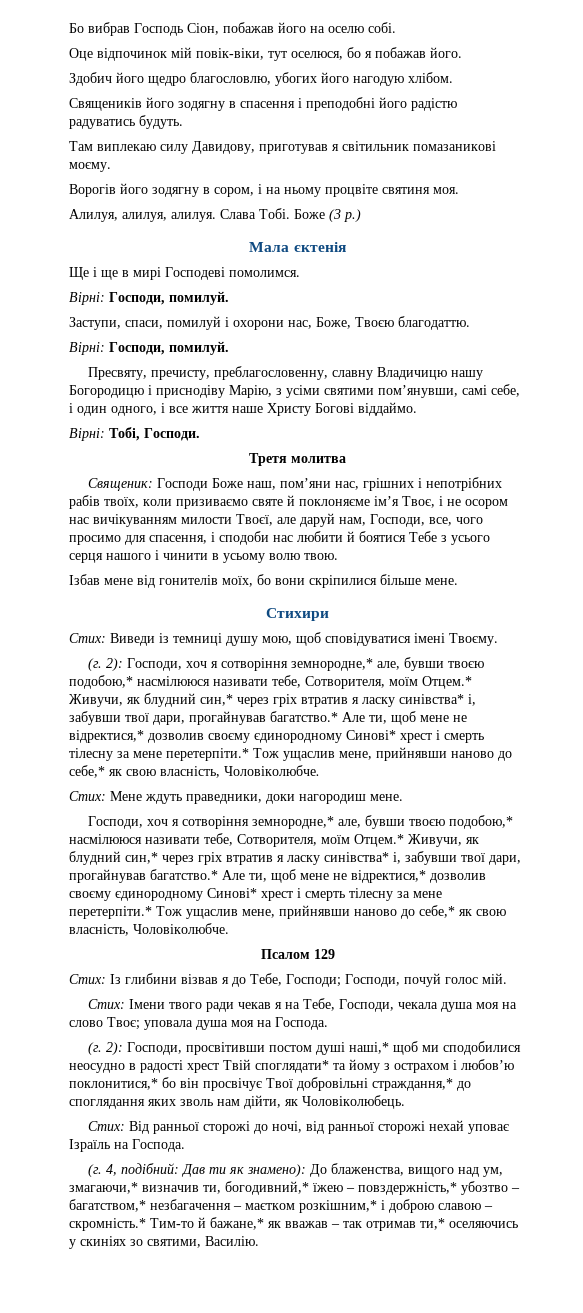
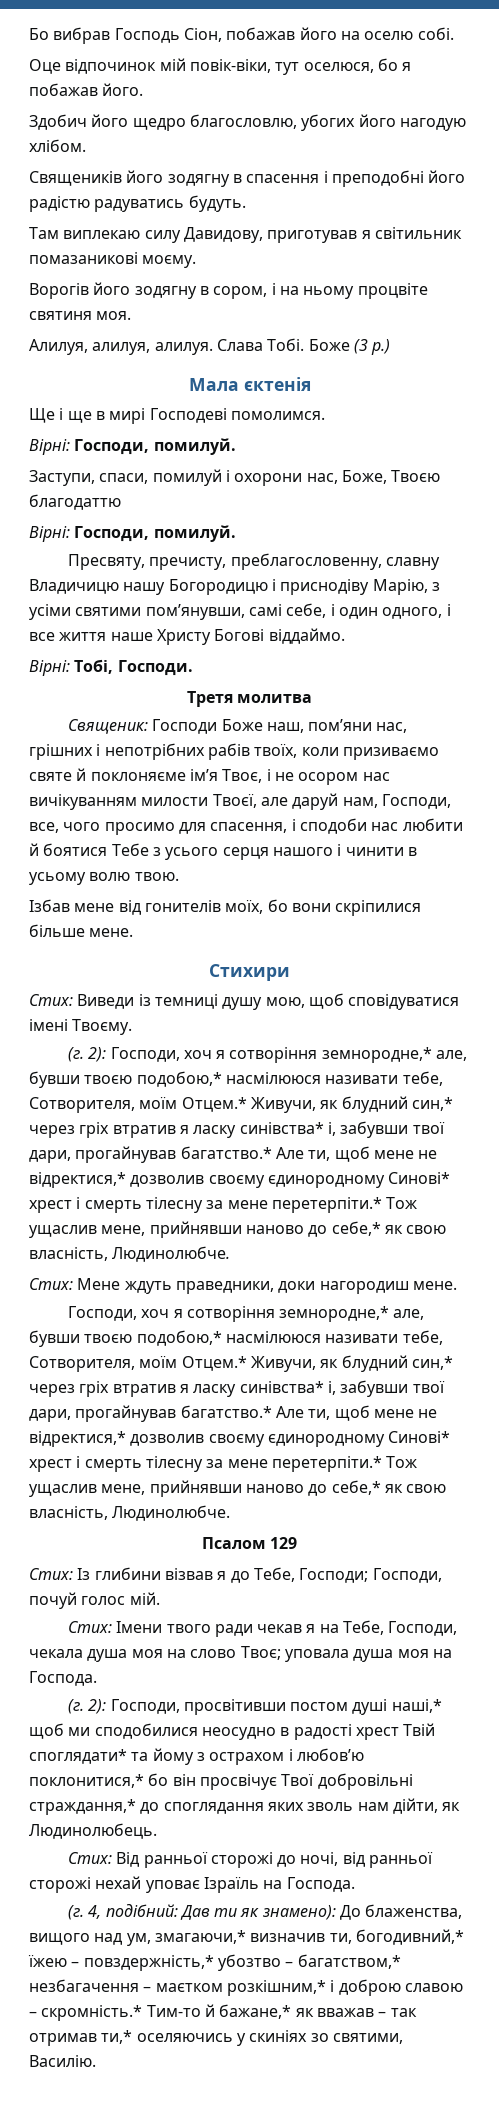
- Заступи, спаси, помилуй і охорони нас, Боже, Твоєю благодаттю.
+ Заступи, спаси, помилуй і охорони нас, Боже, Твоєю благодаттю
- (г. 2): Господи, хоч я сотворіння земнородне,* але, бувши твоєю подобою,* насмілююся називати тебе, Сотворителя, моїм Отцем.* Живучи, як блудний син,* через гріх втратив я ласку синівства* і, забувши твої дари, прогайнував багатство.* Але ти, щоб мене не відректися,* дозволив своєму єдинородному Синові* хрест і смерть тілесну за мене перетерпіти.* Тож ущаслив мене, прийнявши наново до себе,* як свою власність, Чоловіколюбче.
+ (г. 2): Господи, хоч я сотворіння земнородне,* але, бувши твоєю подобою,* насмілююся називати тебе, Сотворителя, моїм Отцем.* Живучи, як блудний син,* через гріх втратив я ласку синівства* і, забувши твої дари, прогайнував багатство.* Але ти, щоб мене не відректися,* дозволив своєму єдинородному Синові* хрест і смерть тілесну за мене перетерпіти.* Тож ущаслив мене, прийнявши наново до себе,* як свою власність, Людинолюбче.
  Мене ждуть праведники, доки нагородиш мене.
- Господи, хоч я сотворіння земнородне,* але, бувши твоєю подобою,* насмілююся називати тебе, Сотворителя, моїм Отцем.* Живучи, як блудний син,* через гріх втратив я ласку синівства* і, забувши твої дари, прогайнував багатство.* Але ти, щоб мене не відректися,* дозволив своєму єдинородному Синові* хрест і смерть тілесну за мене перетерпіти.* Тож ущаслив мене, прийнявши наново до себе,* як свою власність, Чоловіколюбче.
+ Господи, хоч я сотворіння земнородне,* але, бувши твоєю подобою,* насмілююся називати тебе, Сотворителя, моїм Отцем.* Живучи, як блудний син,* через гріх втратив я ласку синівства* і, забувши твої дари, прогайнував багатство.* Але ти, щоб мене не відректися,* дозволив своєму єдинородному Синові* хрест і смерть тілесну за мене перетерпіти.* Тож ущаслив мене, прийнявши наново до себе,* як свою власність, Людинолюбче.
- (г. 2): Господи, просвітивши постом душі наші,* щоб ми сподобилися неосудно в радості хрест Твій споглядати* та йому з острахом і любов’ю поклонитися,* бо він просвічує Твої добровільні страждання,* до споглядання яких зволь нам дійти, як Чоловіколюбець.
+ (г. 2): Господи, просвітивши постом душі наші,* щоб ми сподобилися неосудно в радості хрест Твій споглядати* та йому з острахом і любов’ю поклонитися,* бо він просвічує Твої добровільні страждання,* до споглядання яких зволь нам дійти, як Людинолюбець.

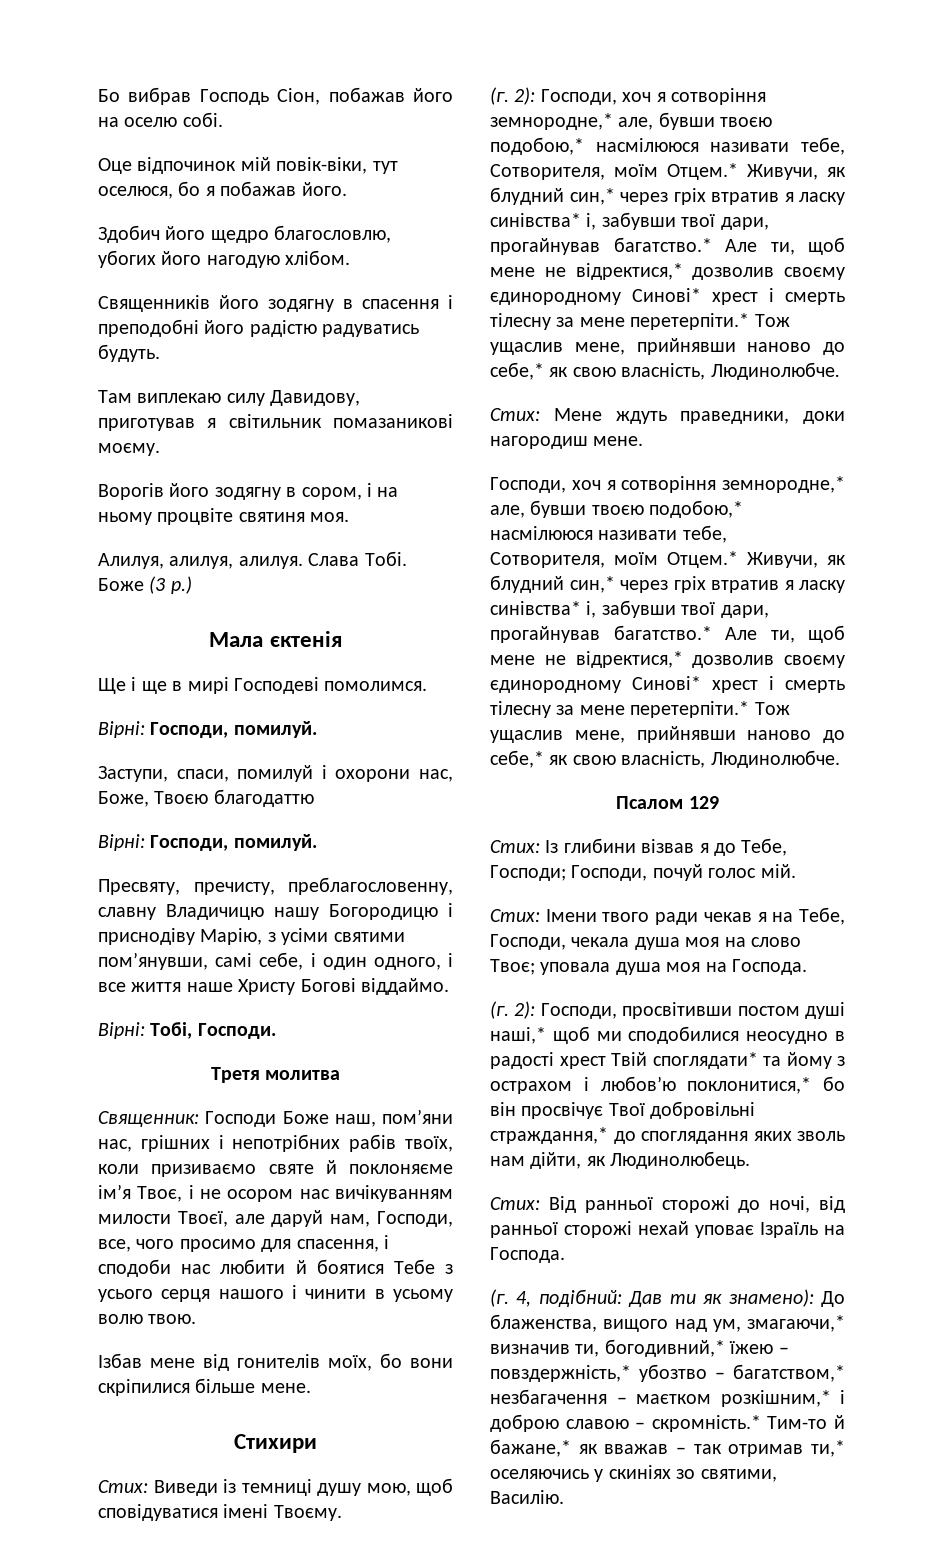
- Священиків його зодягну в спасення і преподобні його радістю радуватись будуть.
+ Священників його зодягну в спасення і преподобні його радістю радуватись будуть.
- Священик: Господи Боже наш, пом’яни нас, грішних і непотрібних рабів твоїх, коли призиваємо святе й поклоняєме ім’я Твоє, і не осором нас вичікуванням милости Твоєї, але даруй нам, Господи, все, чого просимо для спасення, і сподоби нас любити й боятися Тебе з усього серця нашого і чинити в усьому волю твою.
+ Священник: Господи Боже наш, пом’яни нас, грішних і непотрібних рабів твоїх, коли призиваємо святе й поклоняєме ім’я Твоє, і не осором нас вичікуванням милости Твоєї, але даруй нам, Господи, все, чого просимо для спасення, і сподоби нас любити й боятися Тебе з усього серця нашого і чинити в усьому волю твою.

